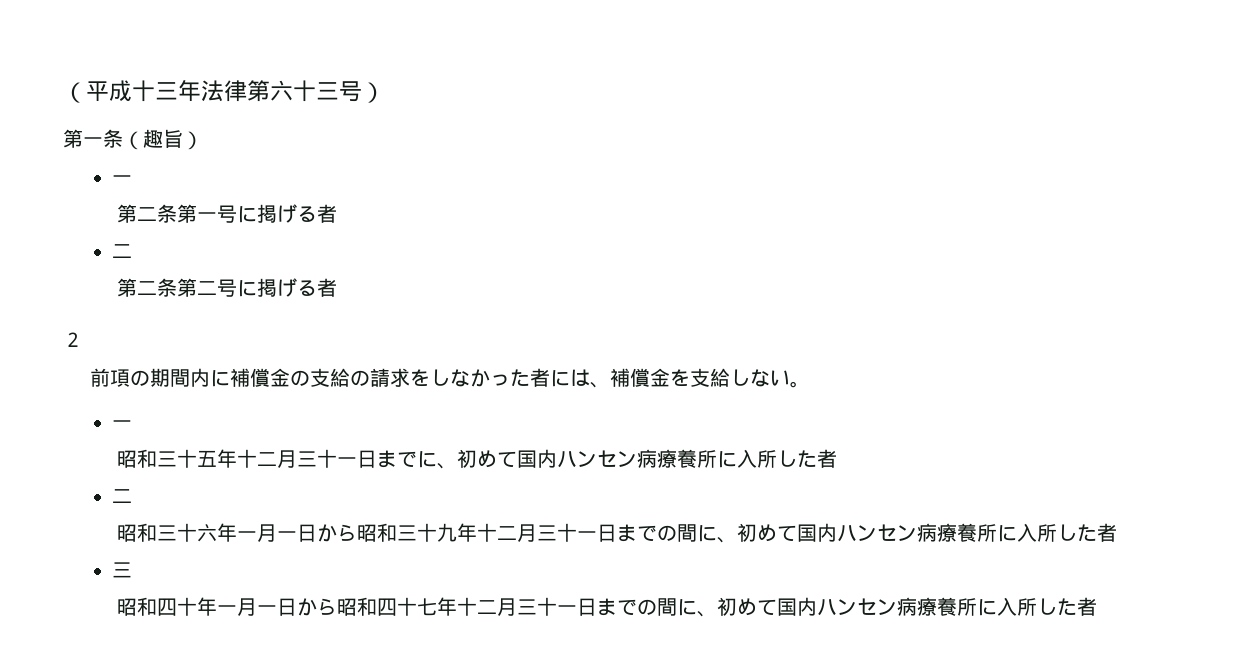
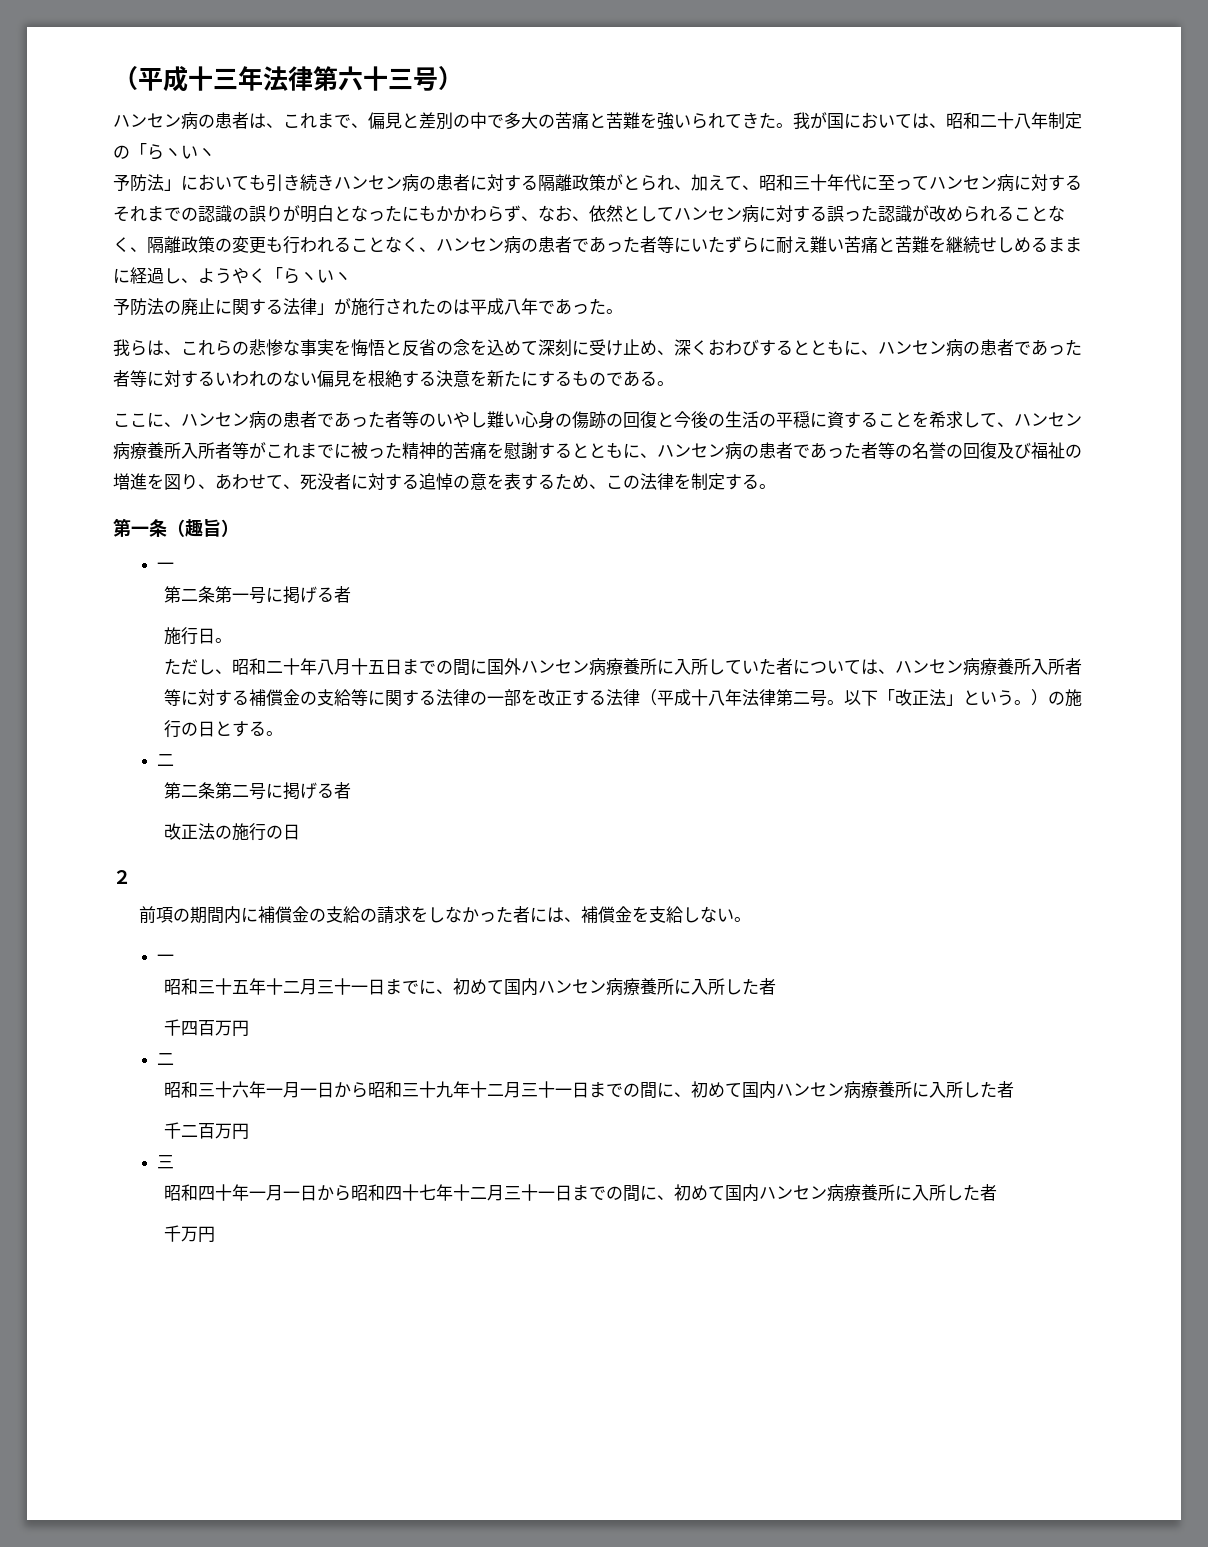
+ ハンセン病の患者は、これまで、偏見と差別の中で多大の苦痛と苦難を強いられてきた。我が国においては、昭和二十八年制定の「らヽいヽ
+ 予防法」においても引き続きハンセン病の患者に対する隔離政策がとられ、加えて、昭和三十年代に至ってハンセン病に対するそれまでの認識の誤りが明白となったにもかかわらず、なお、依然としてハンセン病に対する誤った認識が改められることなく、隔離政策の変更も行われることなく、ハンセン病の患者であった者等にいたずらに耐え難い苦痛と苦難を継続せしめるままに経過し、ようやく「らヽいヽ
+ 予防法の廃止に関する法律」が施行されたのは平成八年であった。
+ 我らは、これらの悲惨な事実を悔悟と反省の念を込めて深刻に受け止め、深くおわびするとともに、ハンセン病の患者であった者等に対するいわれのない偏見を根絶する決意を新たにするものである。
+ ここに、ハンセン病の患者であった者等のいやし難い心身の傷跡の回復と今後の生活の平穏に資することを希求して、ハンセン病療養所入所者等がこれまでに被った精神的苦痛を慰謝するとともに、ハンセン病の患者であった者等の名誉の回復及び福祉の増進を図り、あわせて、死没者に対する追悼の意を表するため、この法律を制定する。
+ 施行日。
+ ただし、昭和二十年八月十五日までの間に国外ハンセン病療養所に入所していた者については、ハンセン病療養所入所者等に対する補償金の支給等に関する法律の一部を改正する法律（平成十八年法律第二号。以下「改正法」という。）の施行の日とする。
+ 改正法の施行の日
+ 千四百万円
+ 千二百万円
+ 千万円

